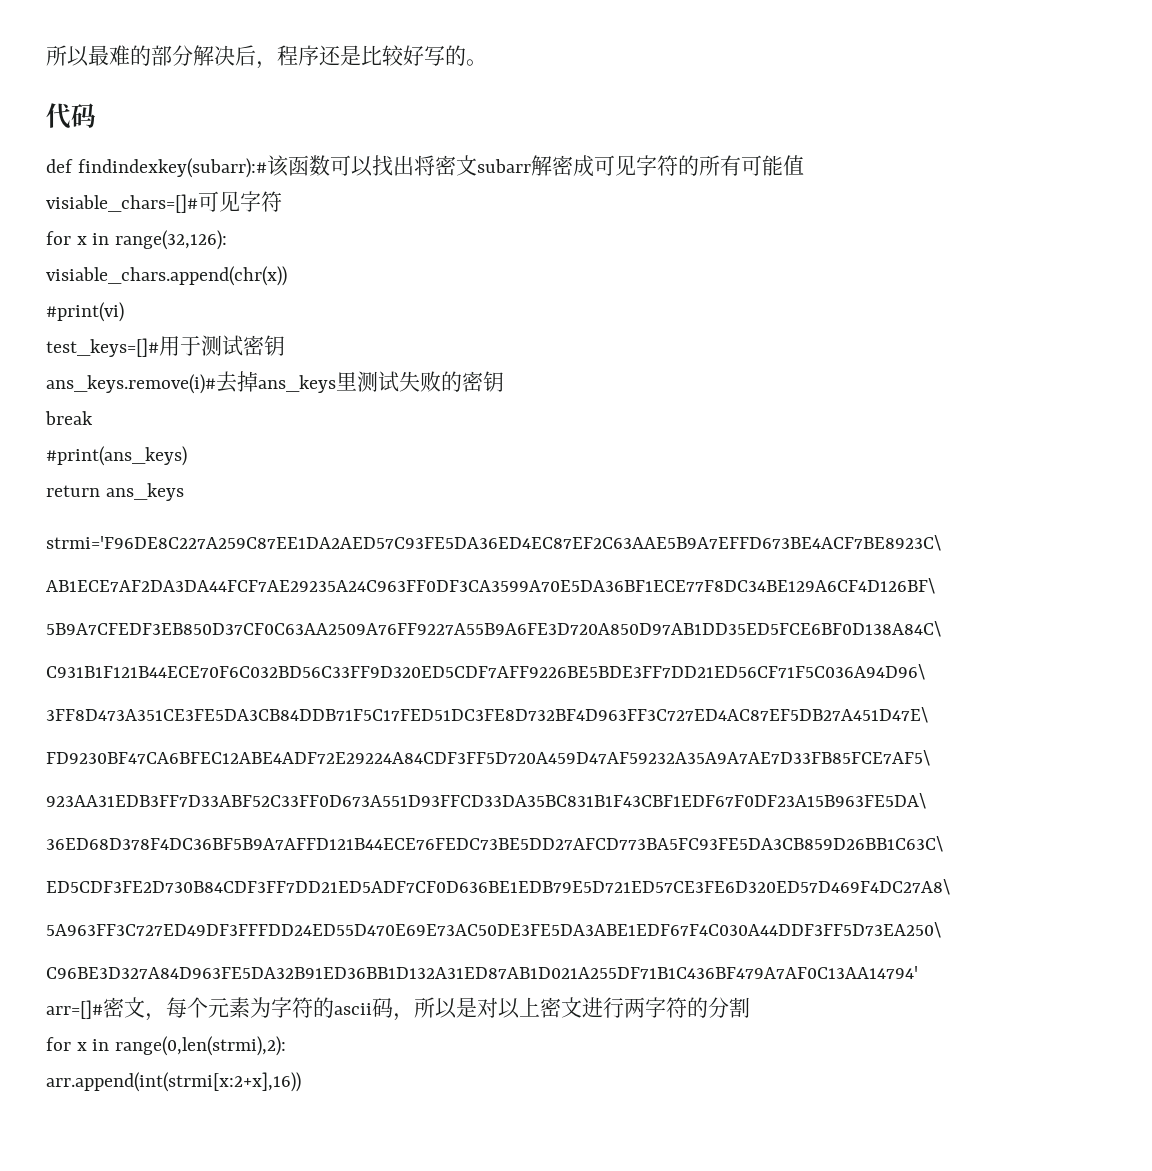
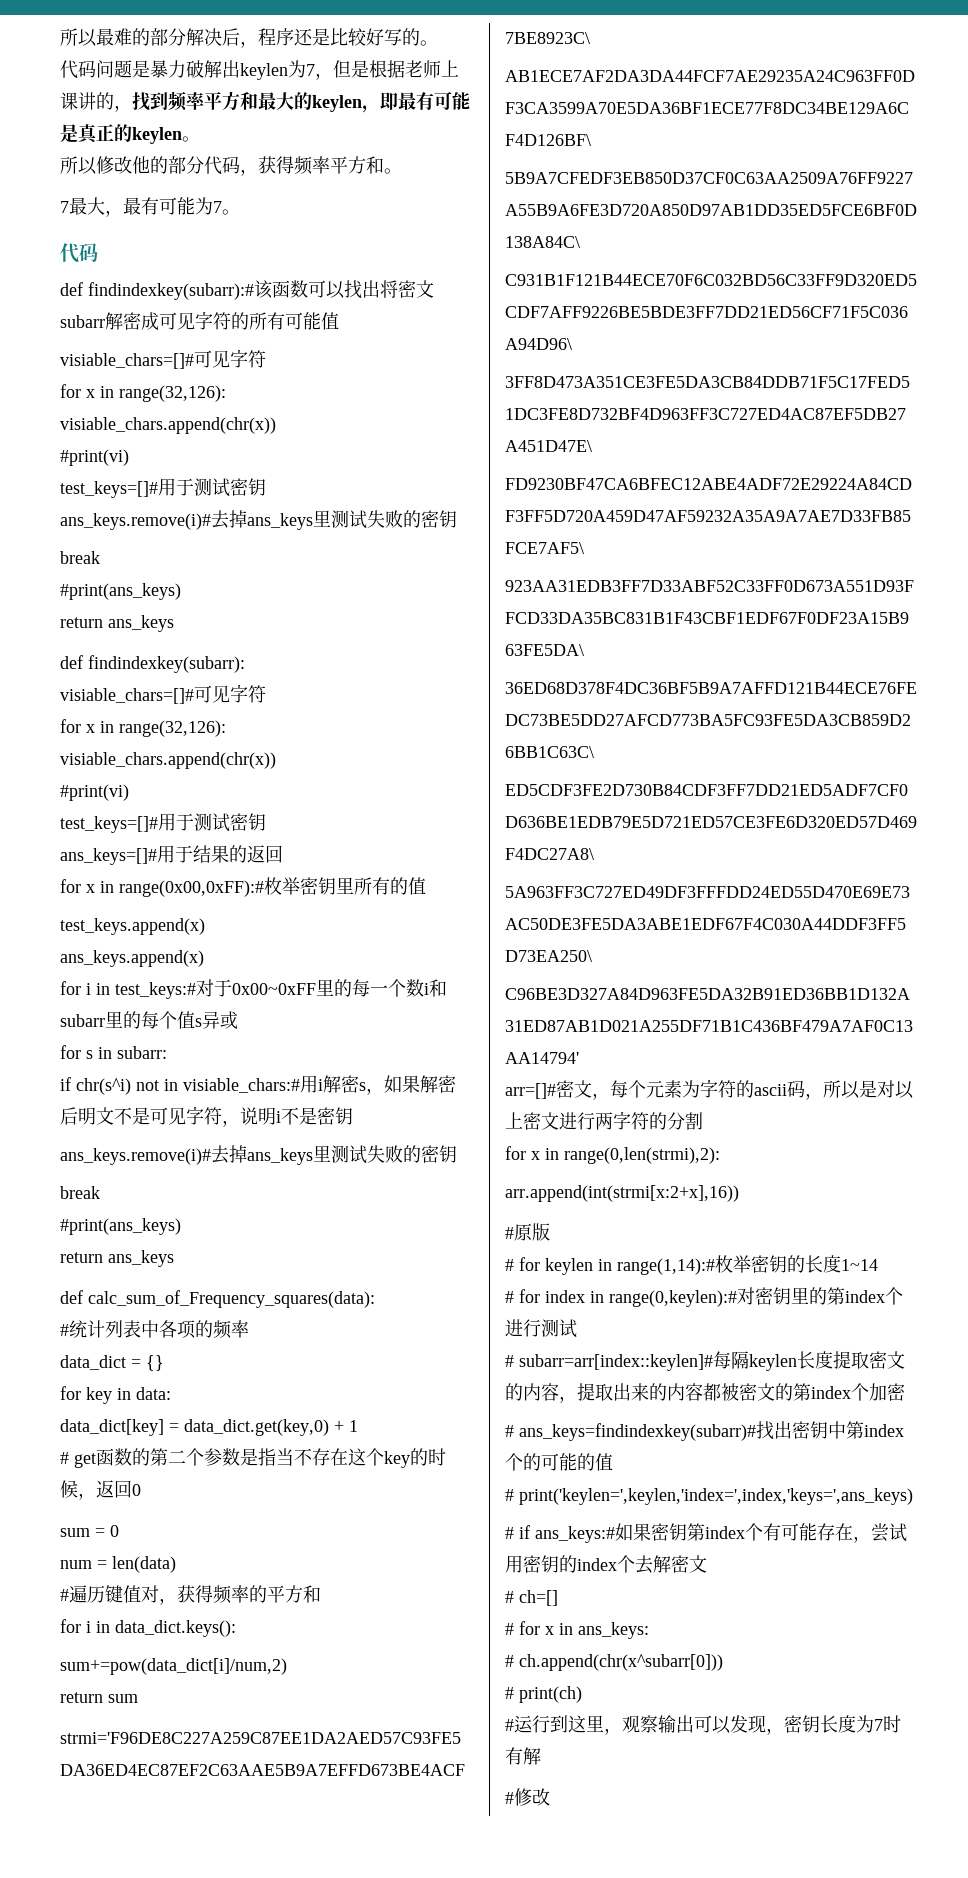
+ 代码问题是暴力破解出keylen为7，但是根据老师上课讲的，找到频率平方和最大的keylen，即最有可能是真正的keylen。
+ 所以修改他的部分代码，获得频率平方和。
+ 7最大，最有可能为7。
+ def findindexkey(subarr):
+ visiable_chars=[]#可见字符
+ for x in range(32,126):
+ visiable_chars.append(chr(x))
+ #print(vi)
+ test_keys=[]#用于测试密钥
+ ans_keys=[]#用于结果的返回
+ for x in range(0x00,0xFF):#枚举密钥里所有的值
+ test_keys.append(x)
+ ans_keys.append(x)
+ for i in test_keys:#对于0x00~0xFF里的每一个数i和subarr里的每个值s异或
+ for s in subarr:
+ if chr(s^i) not in visiable_chars:#用i解密s，如果解密后明文不是可见字符，说明i不是密钥
+ ans_keys.remove(i)#去掉ans_keys里测试失败的密钥
+ break
+ #print(ans_keys)
+ return ans_keys
+ def calc_sum_of_Frequency_squares(data):
+ #统计列表中各项的频率
+ data_dict = {}
+ for key in data:
+ data_dict[key] = data_dict.get(key,0) + 1
+ # get函数的第二个参数是指当不存在这个key的时候，返回0
+ sum = 0
+ num = len(data)
+ #遍历键值对，获得频率的平方和
+ for i in data_dict.keys():
+ sum+=pow(data_dict[i]/num,2)
+ return sum
+ #原版
+ # for keylen in range(1,14):#枚举密钥的长度1~14
+ # for index in range(0,keylen):#对密钥里的第index个进行测试
+ # subarr=arr[index::keylen]#每隔keylen长度提取密文的内容，提取出来的内容都被密文的第index个加密
+ # ans_keys=findindexkey(subarr)#找出密钥中第index个的可能的值
+ # print('keylen=',keylen,'index=',index,'keys=',ans_keys)
+ # if ans_keys:#如果密钥第index个有可能存在，尝试用密钥的index个去解密文
+ # ch=[]
+ # for x in ans_keys:
+ # ch.append(chr(x^subarr[0]))
+ # print(ch)
+ #运行到这里，观察输出可以发现，密钥长度为7时有解
+ #修改

